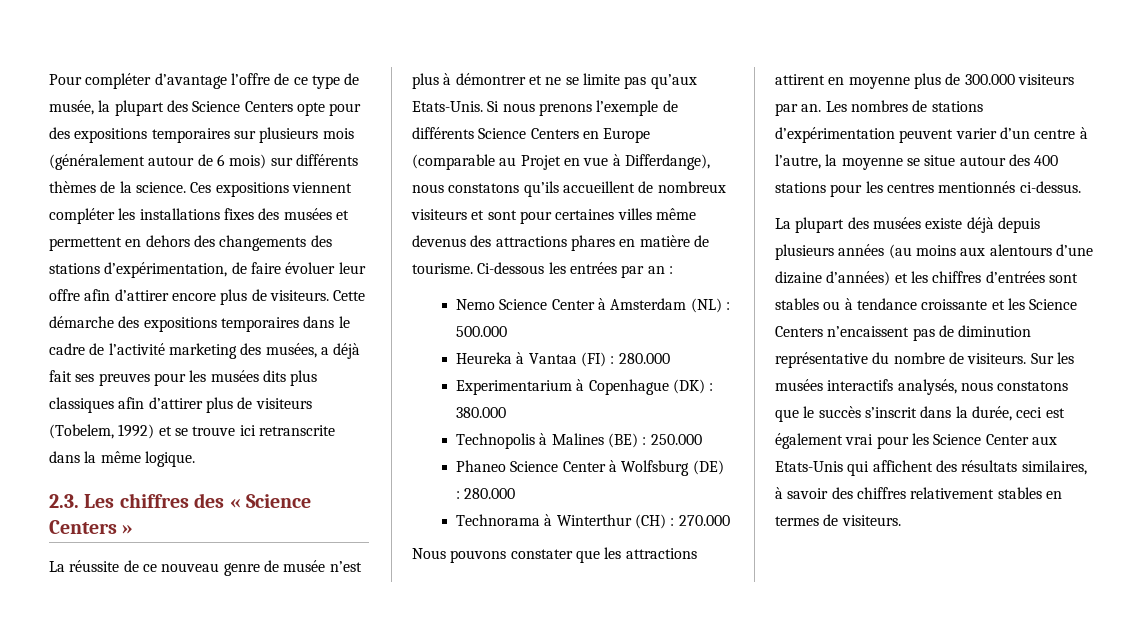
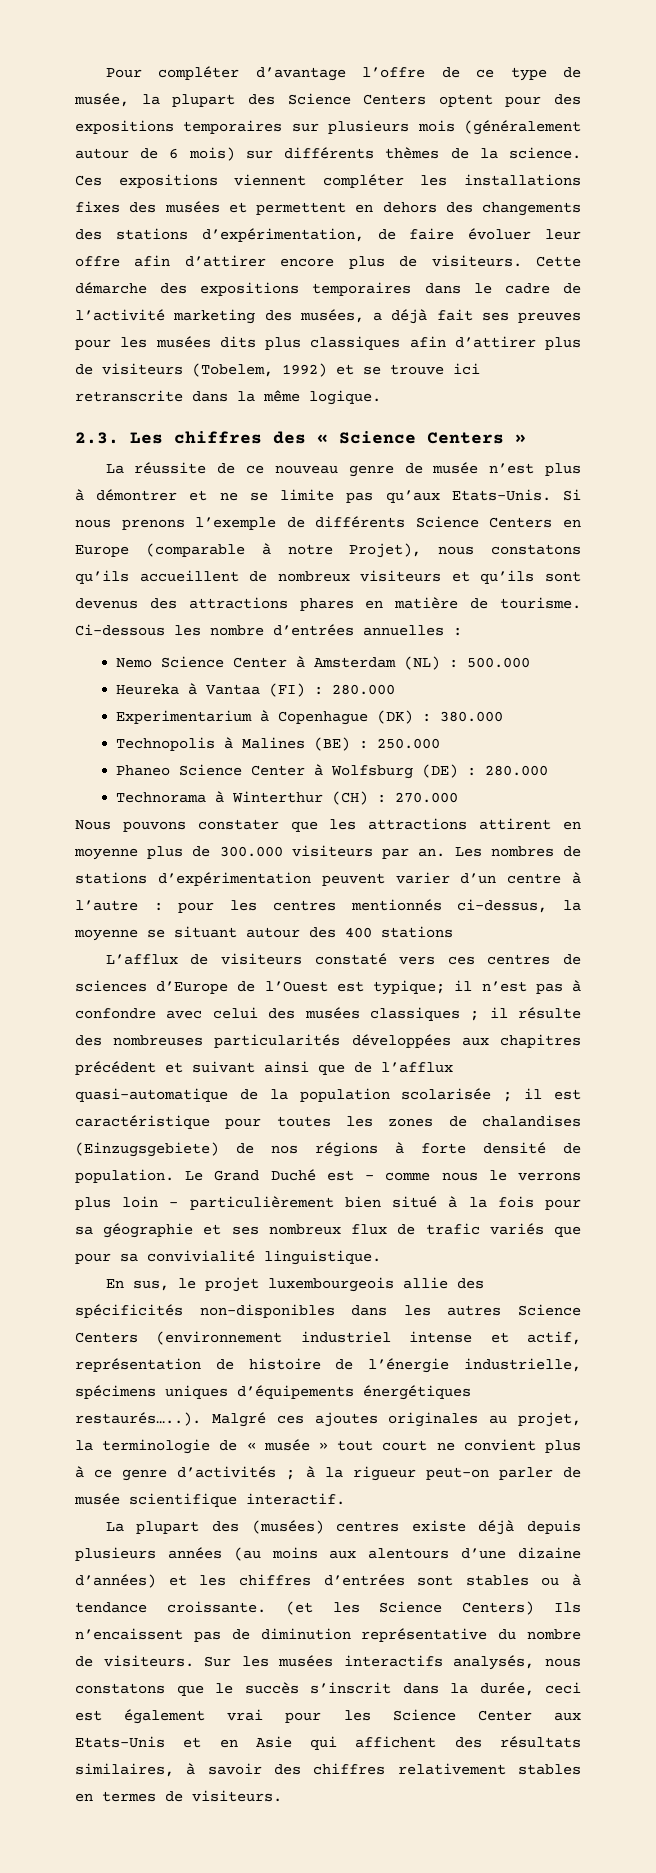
- Pour compléter d’avantage l’offre de ce type de musée, la plupart des Science Centers opte pour des expositions temporaires sur plusieurs mois (généralement autour de 6 mois) sur différents thèmes de la science.
+ Pour compléter d’avantage l’offre de ce type de musée, la plupart des Science Centers optent pour des expositions temporaires sur plusieurs mois (généralement autour de 6 mois) sur différents thèmes de la science.
- Si nous prenons l’exemple de différents Science Centers en Europe (comparable au Projet en vue à Differdange), nous constatons qu’ils accueillent de nombreux visiteurs et sont pour certaines villes même devenus des attractions phares en matière de tourisme.
+ Si nous prenons l’exemple de différents Science Centers en Europe (comparable à notre Projet), nous constatons qu’ils accueillent de nombreux visiteurs et qu’ils sont devenus des attractions phares en matière de tourisme.
- Ci-dessous les entrées par an :
+ Ci-dessous les nombre d’entrées annuelles :
- Les nombres de stations d’expérimentation peuvent varier d’un centre à l’autre, la moyenne se situe autour des 400 stations pour les centres mentionnés ci-dessus.
+ Les nombres de stations d’expérimentation peuvent varier d’un centre à l’autre : pour les centres mentionnés ci-dessus, la moyenne se situant autour des 400 stations
+ L’afflux de visiteurs constaté vers ces centres de sciences d’Europe de l’Ouest est typique; il n’est pas à confondre avec celui des musées classiques ; il résulte des nombreuses particularités développées aux chapitres précédent et suivant ainsi que de l’afflux quasi-automatique de la population scolarisée ; il est caractéristique pour toutes les zones de chalandises (Einzugsgebiete) de nos régions à forte densité de population. Le Grand Duché est - comme nous le verrons plus loin - particulièrement bien situé à la fois pour sa géographie et ses nombreux flux de trafic variés que pour sa convivialité linguistique.
+ En sus, le projet luxembourgeois allie des spécificités non-disponibles dans les autres Science Centers (environnement industriel intense et actif, représentation de histoire de l’énergie industrielle, spécimens uniques d’équipements énergétiques restaurés…..). Malgré ces ajoutes originales au projet, la terminologie de « musée » tout court ne convient plus à ce genre d’activités ; à la rigueur peut-on parler de musée scientifique interactif.
- La plupart des musées existe déjà depuis plusieurs années (au moins aux alentours d’une dizaine d’années) et les chiffres d’entrées sont stables ou à tendance croissante et les Science Centers n’encaissent pas de diminution représentative du nombre de visiteurs.
+ La plupart des (musées) centres existe déjà depuis plusieurs années (au moins aux alentours d’une dizaine d’années) et les chiffres d’entrées sont stables ou à tendance croissante. (et les Science Centers) Ils n’encaissent pas de diminution représentative du nombre de visiteurs.
- Sur les musées interactifs analysés, nous constatons que le succès s’inscrit dans la durée, ceci est également vrai pour les Science Center aux Etats-Unis qui affichent des résultats similaires, à savoir des chiffres relativement stables en termes de visiteurs.
+ Sur les musées interactifs analysés, nous constatons que le succès s’inscrit dans la durée, ceci est également vrai pour les Science Center aux Etats-Unis et en Asie qui affichent des résultats similaires, à savoir des chiffres relativement stables en termes de visiteurs.

